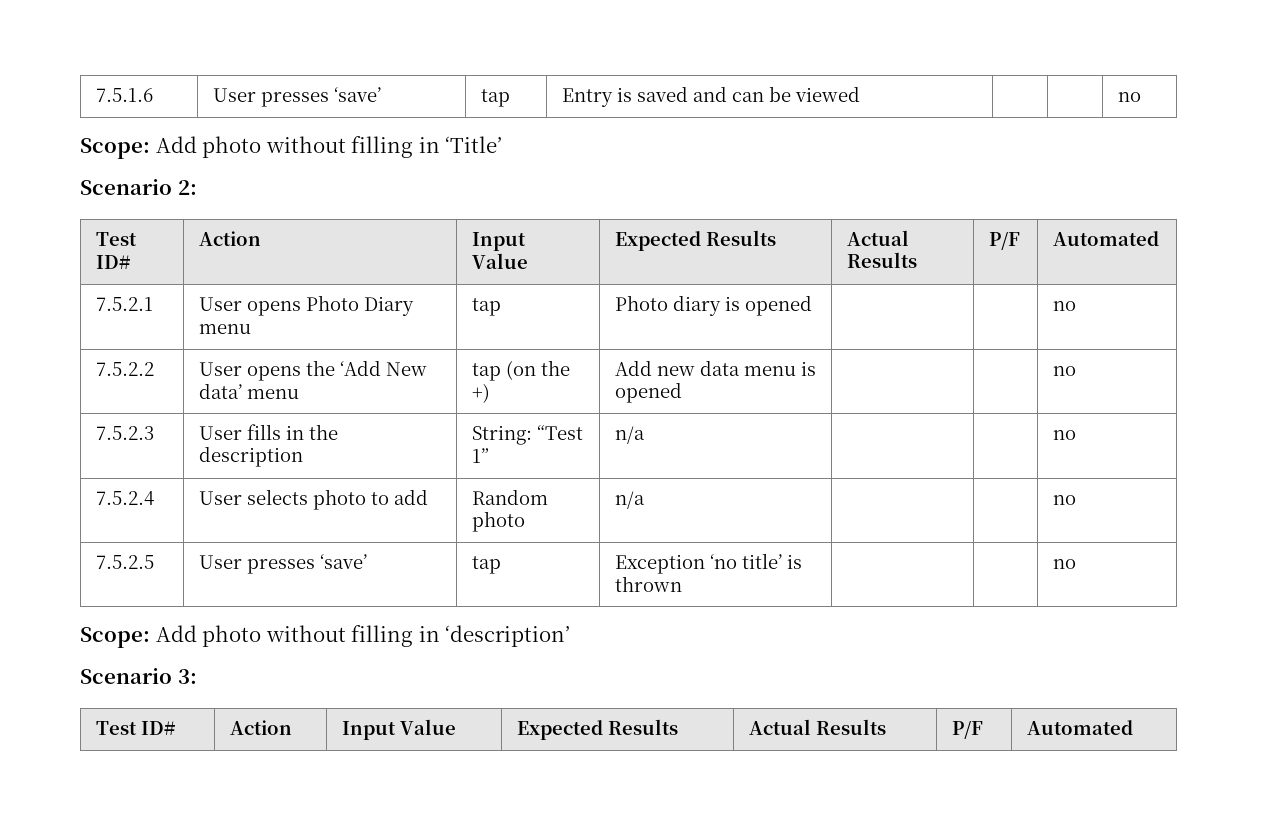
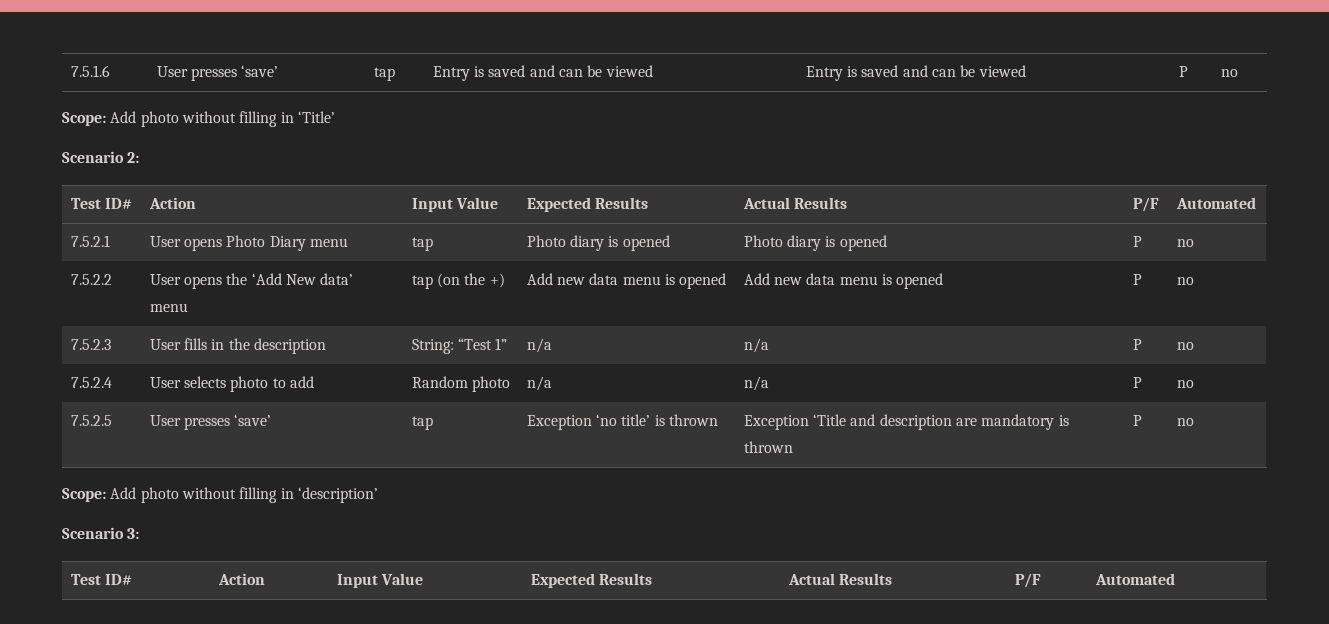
- 7.5.1.6 | User presses ‘save’ | tap | Entry is saved and can be viewed | | | no
+ 7.5.1.6 | User presses ‘save’ | tap | Entry is saved and can be viewed | Entry is saved and can be viewed | P | no
- 7.5.2.1 | User opens Photo Diary menu | tap | Photo diary is opened | | | no
+ 7.5.2.1 | User opens Photo Diary menu | tap | Photo diary is opened | Photo diary is opened | P | no
- 7.5.2.2 | User opens the ‘Add New data’ menu | tap (on the +) | Add new data menu is opened | | | no
+ 7.5.2.2 | User opens the ‘Add New data’ menu | tap (on the +) | Add new data menu is opened | Add new data menu is opened | P | no
- 7.5.2.3 | User fills in the description | String: “Test 1” | n/a | | | no
+ 7.5.2.3 | User fills in the description | String: “Test 1” | n/a | n/a | P | no
- 7.5.2.4 | User selects photo to add | Random photo | n/a | | | no
+ 7.5.2.4 | User selects photo to add | Random photo | n/a | n/a | P | no
- 7.5.2.5 | User presses ‘save’ | tap | Exception ‘no title’ is thrown | | | no
+ 7.5.2.5 | User presses ‘save’ | tap | Exception ‘no title’ is thrown | Exception ‘Title and description are mandatory is thrown | P | no

